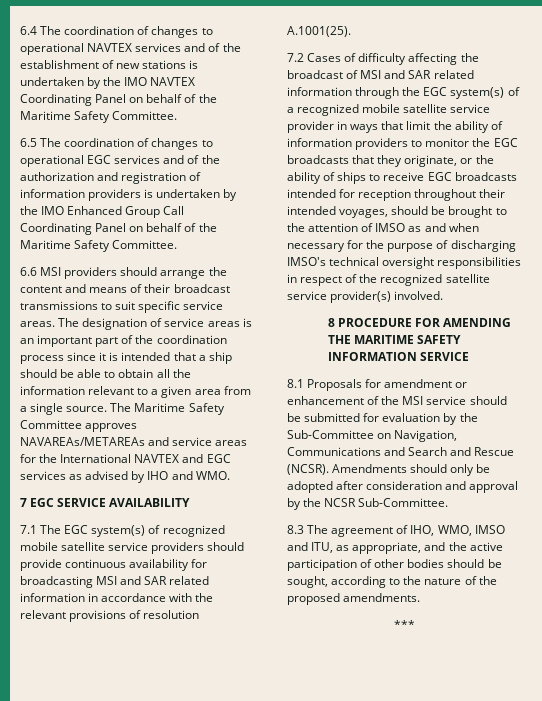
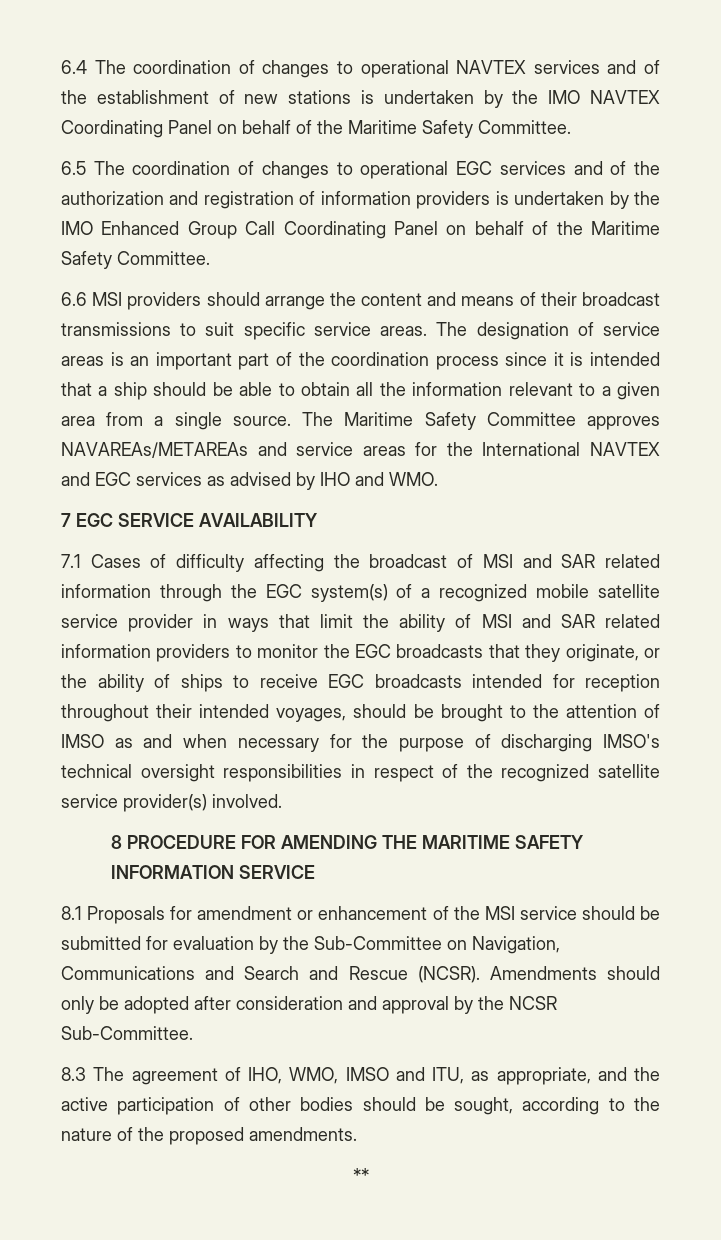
- 7.1 The EGC system(s) of recognized mobile satellite service providers should provide continuous availability for broadcasting MSI and SAR related information in accordance with the relevant provisions of resolution A.1001(25).
- 7.2 Cases of difficulty affecting the broadcast of MSI and SAR related information through the EGC system(s) of a recognized mobile satellite service provider in ways that limit the ability of information providers to monitor the EGC broadcasts that they originate, or the ability of ships to receive EGC broadcasts intended for reception throughout their intended voyages, should be brought to the attention of IMSO as and when necessary for the purpose of discharging IMSO's technical oversight responsibilities in respect of the recognized satellite service provider(s) involved.
+ 7.1 Cases of difficulty affecting the broadcast of MSI and SAR related information through the EGC system(s) of a recognized mobile satellite service provider in ways that limit the ability of MSI and SAR related information providers to monitor the EGC broadcasts that they originate, or the ability of ships to receive EGC broadcasts intended for reception throughout their intended voyages, should be brought to the attention of IMSO as and when necessary for the purpose of discharging IMSO's technical oversight responsibilities in respect of the recognized satellite service provider(s) involved.
- ***
+ **

